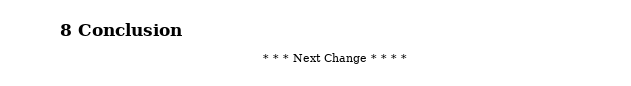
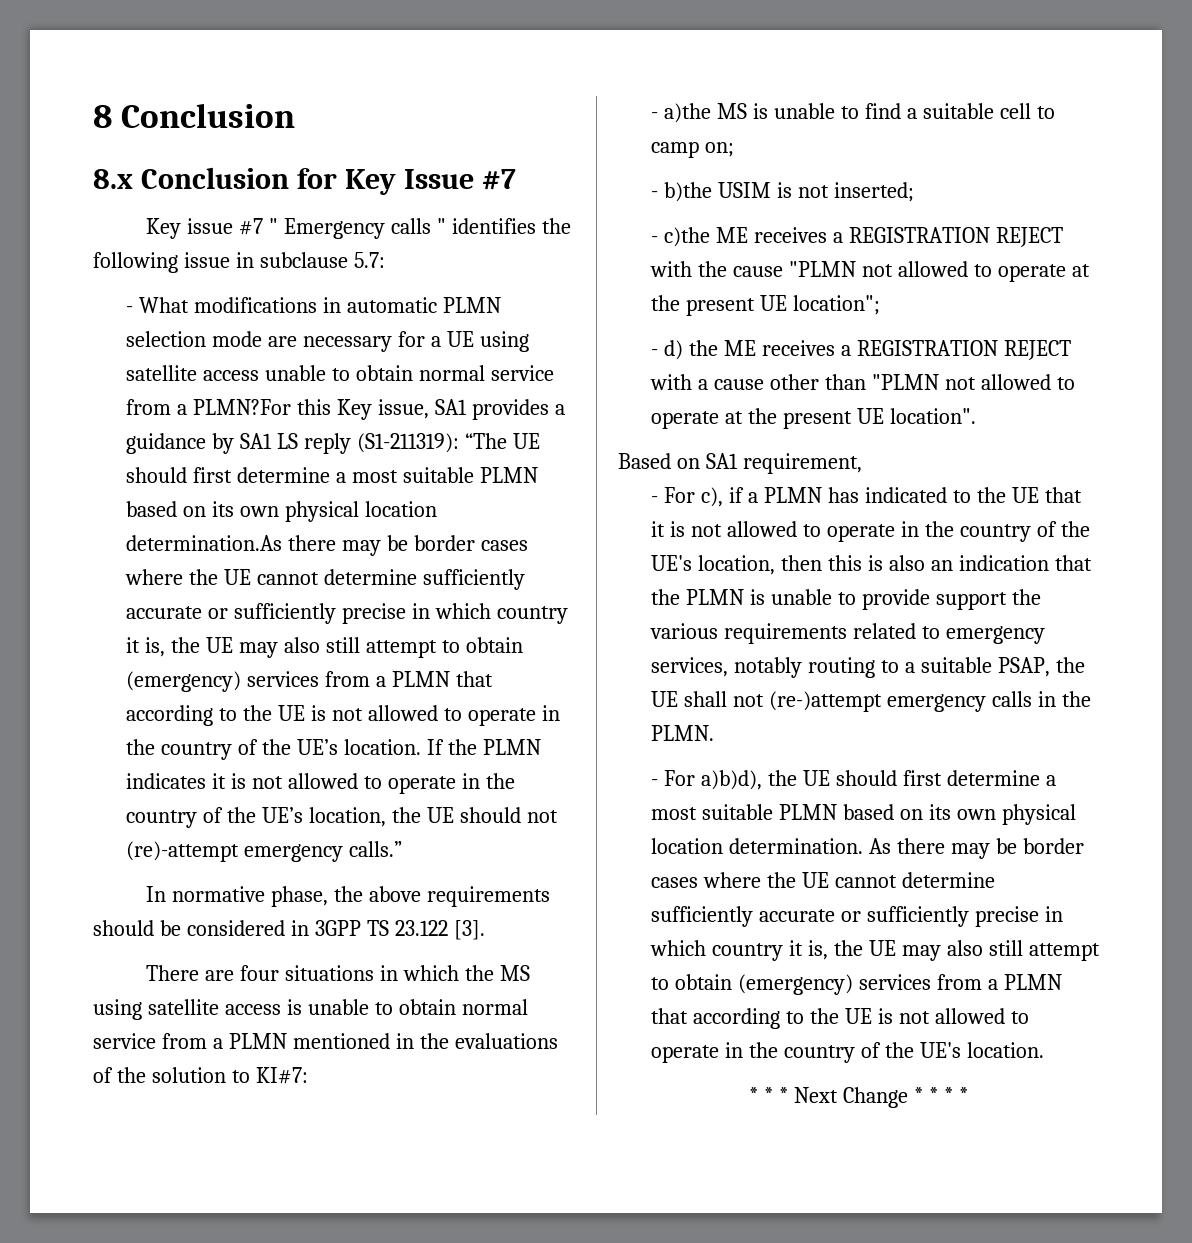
+ 8.x Conclusion for Key Issue #7
+ Key issue #7 " Emergency calls " identifies the following issue in subclause 5.7:
+ - What modifications in automatic PLMN selection mode are necessary for a UE using satellite access unable to obtain normal service from a PLMN?For this Key issue, SA1 provides a guidance by SA1 LS reply (S1-211319): “The UE should first determine a most suitable PLMN based on its own physical location determination.As there may be border cases where the UE cannot determine sufficiently accurate or sufficiently precise in which country it is, the UE may also still attempt to obtain (emergency) services from a PLMN that according to the UE is not allowed to operate in the country of the UE’s location. If the PLMN indicates it is not allowed to operate in the country of the UE’s location, the UE should not (re)-attempt emergency calls.”
+ In normative phase, the above requirements should be considered in 3GPP TS 23.122 [3].
+ There are four situations in which the MS using satellite access is unable to obtain normal service from a PLMN mentioned in the evaluations of the solution to KI#7:
+ - a)the MS is unable to find a suitable cell to camp on;
+ - b)the USIM is not inserted;
+ - c)the ME receives a REGISTRATION REJECT with the cause "PLMN not allowed to operate at the present UE location";
+ - d) the ME receives a REGISTRATION REJECT with a cause other than "PLMN not allowed to operate at the present UE location".
+ Based on SA1 requirement,
+ - For c), if a PLMN has indicated to the UE that it is not allowed to operate in the country of the UE's location, then this is also an indication that the PLMN is unable to provide support the various requirements related to emergency services, notably routing to a suitable PSAP, the UE shall not (re-)attempt emergency calls in the PLMN.
+ - For a)b)d), the UE should first determine a most suitable PLMN based on its own physical location determination. As there may be border cases where the UE cannot determine sufficiently accurate or sufficiently precise in which country it is, the UE may also still attempt to obtain (emergency) services from a PLMN that according to the UE is not allowed to operate in the country of the UE's location.

